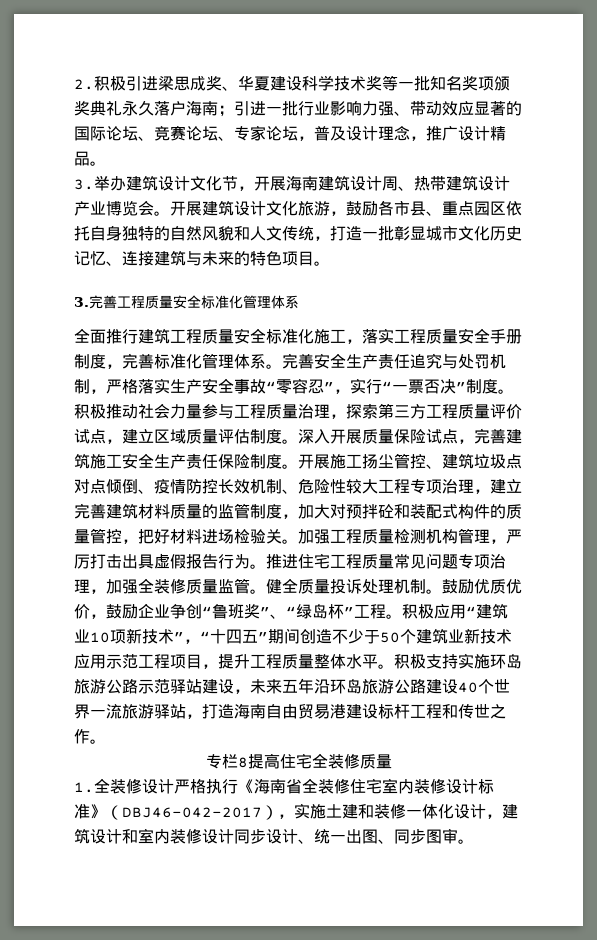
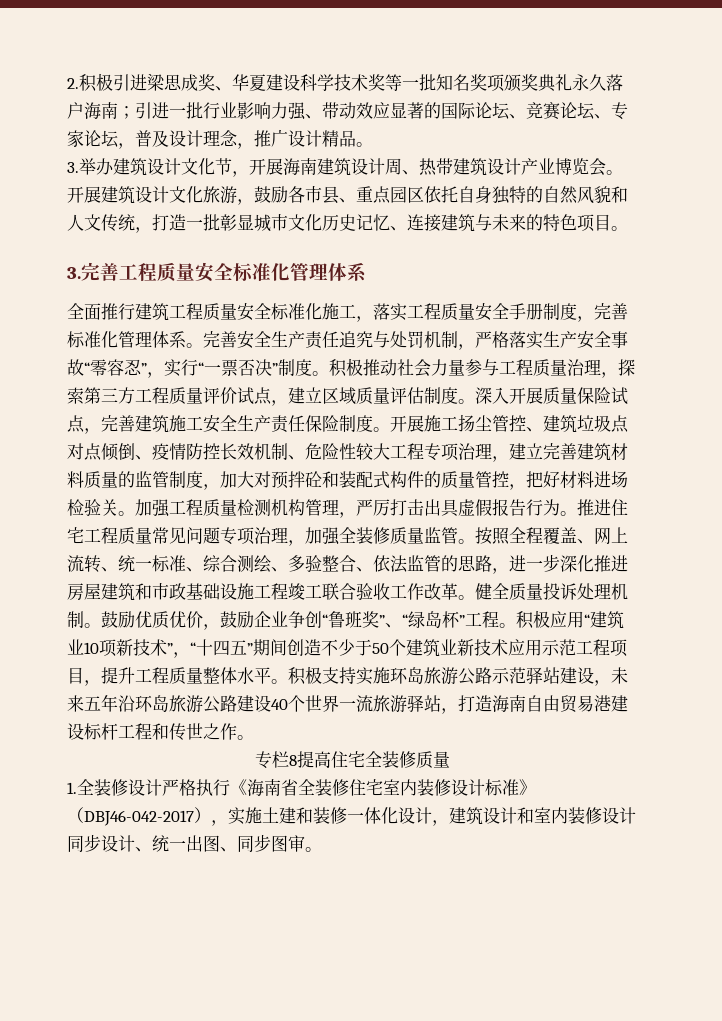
+ 按照全程覆盖、网上流转、统一标准、综合测绘、多验整合、依法监管的思路，进一步深化推进房屋建筑和市政基础设施工程竣工联合验收工作改革。

